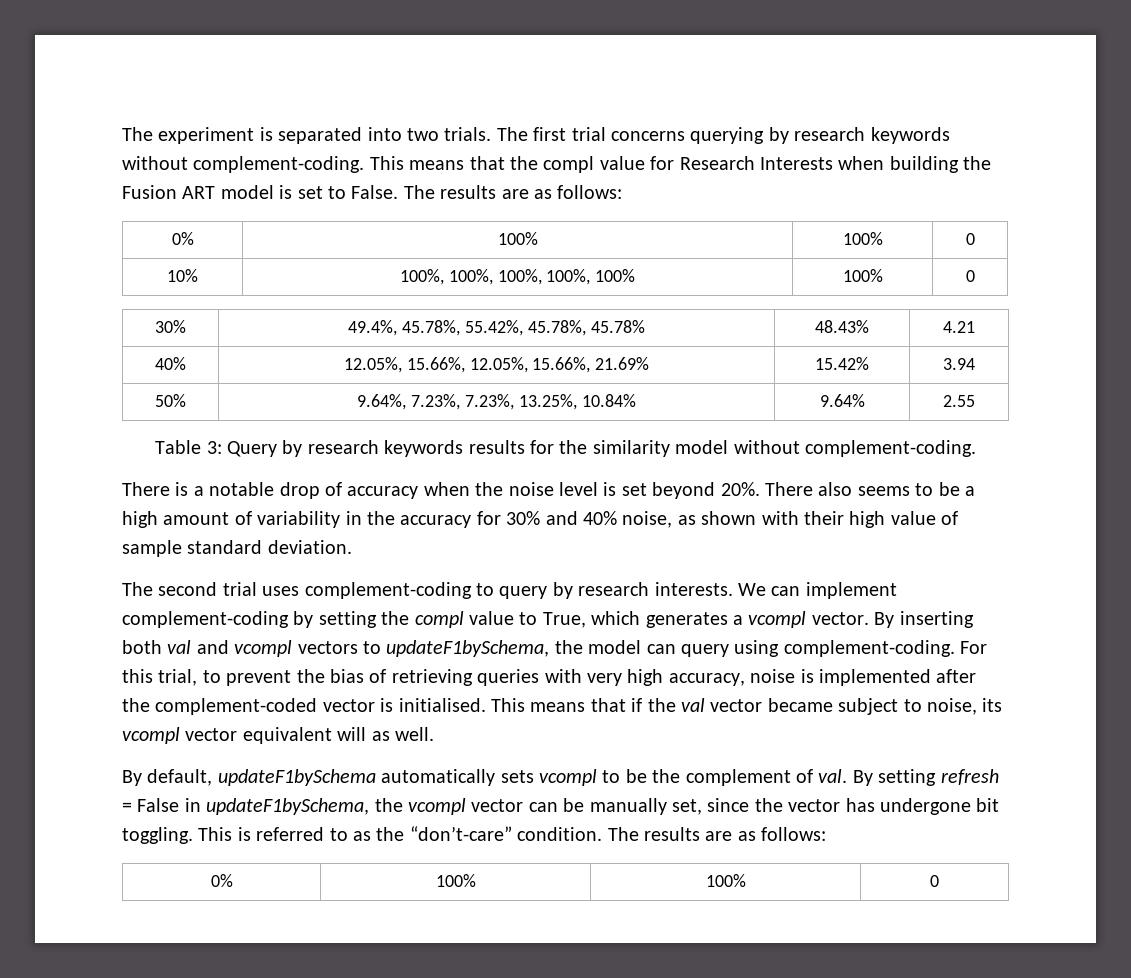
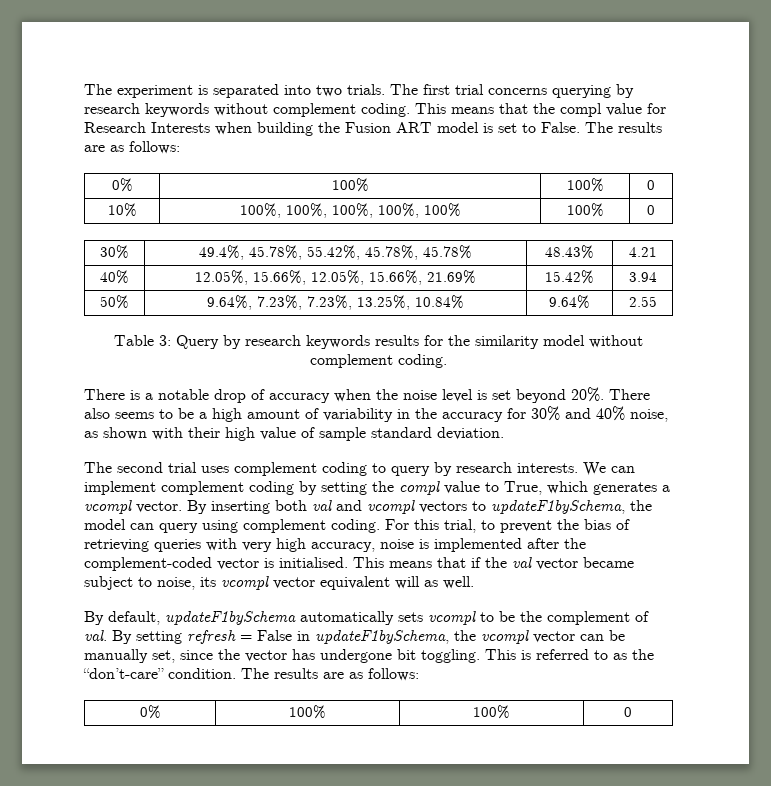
- The first trial concerns querying by research keywords without complement-coding.
+ The first trial concerns querying by research keywords without complement coding.
- Table 3: Query by research keywords results for the similarity model without complement-coding.
+ Table 3: Query by research keywords results for the similarity model without complement coding.
- The second trial uses complement-coding to query by research interests.
+ The second trial uses complement coding to query by research interests.
- We can implement complement-coding by setting the compl value to True, which generates a vcompl vector.
+ We can implement complement coding by setting the compl value to True, which generates a vcompl vector.
- By inserting both val and vcompl vectors to updateF1bySchema, the model can query using complement-coding.
+ By inserting both val and vcompl vectors to updateF1bySchema, the model can query using complement coding.

